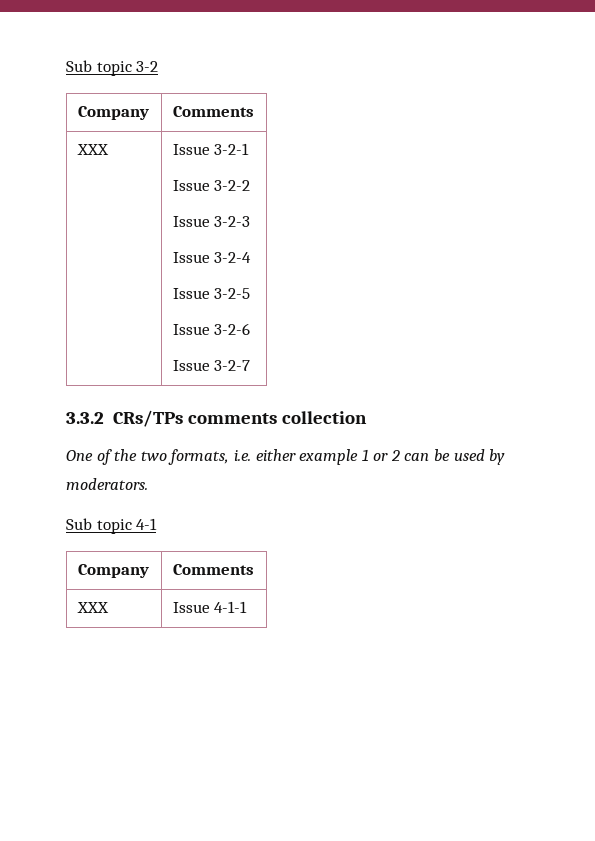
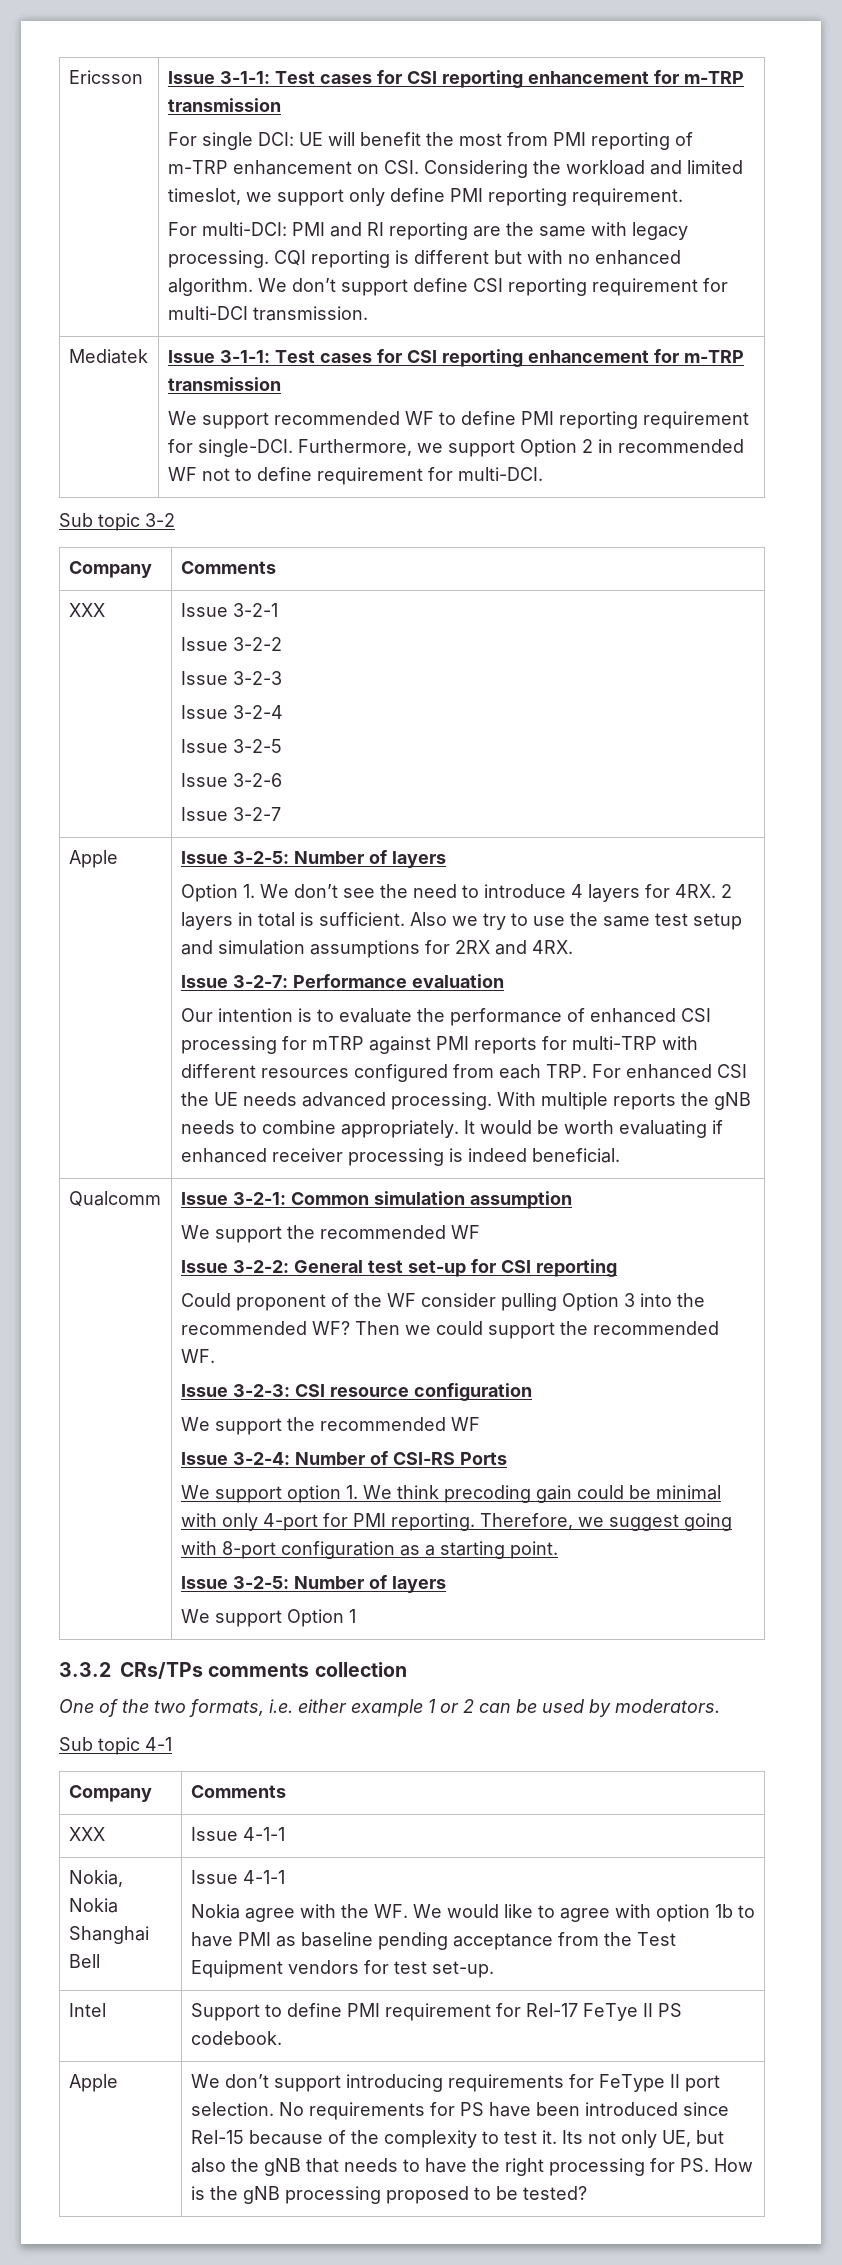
+ Ericsson | Issue 3-1-1: Test cases for CSI reporting enhancement for m-TRP transmission
+ For single DCI: UE will benefit the most from PMI reporting of m-TRP enhancement on CSI. Considering the workload and limited timeslot, we support only define PMI reporting requirement.
+ For multi-DCI: PMI and RI reporting are the same with legacy processing. CQI reporting is different but with no enhanced algorithm. We don’t support define CSI reporting requirement for multi-DCI transmission.
+ Mediatek | Issue 3-1-1: Test cases for CSI reporting enhancement for m-TRP transmission
+ We support recommended WF to define PMI reporting requirement for single-DCI. Furthermore, we support Option 2 in recommended WF not to define requirement for multi-DCI.
+ Apple | Issue 3-2-5: Number of layers
+ Option 1. We don’t see the need to introduce 4 layers for 4RX. 2 layers in total is sufficient. Also we try to use the same test setup and simulation assumptions for 2RX and 4RX.
+ Issue 3-2-7: Performance evaluation
+ Our intention is to evaluate the performance of enhanced CSI processing for mTRP against PMI reports for multi-TRP with different resources configured from each TRP. For enhanced CSI the UE needs advanced processing. With multiple reports the gNB needs to combine appropriately. It would be worth evaluating if enhanced receiver processing is indeed beneficial.
+ Qualcomm | Issue 3-2-1: Common simulation assumption
+ We support the recommended WF
+ Issue 3-2-2: General test set-up for CSI reporting
+ Could proponent of the WF consider pulling Option 3 into the recommended WF? Then we could support the recommended WF.
+ Issue 3-2-3: CSI resource configuration
+ We support the recommended WF
+ Issue 3-2-4: Number of CSI-RS Ports
+ We support option 1. We think precoding gain could be minimal with only 4-port for PMI reporting. Therefore, we suggest going with 8-port configuration as a starting point.
+ Issue 3-2-5: Number of layers
+ We support Option 1
+ Nokia, Nokia Shanghai Bell | Issue 4-1-1
+ Nokia agree with the WF. We would like to agree with option 1b to have PMI as baseline pending acceptance from the Test Equipment vendors for test set-up.
+ Intel | Support to define PMI requirement for Rel-17 FeTye II PS codebook.
+ Apple | We don’t support introducing requirements for FeType II port selection. No requirements for PS have been introduced since Rel-15 because of the complexity to test it. Its not only UE, but also the gNB that needs to have the right processing for PS. How is the gNB processing proposed to be tested?

